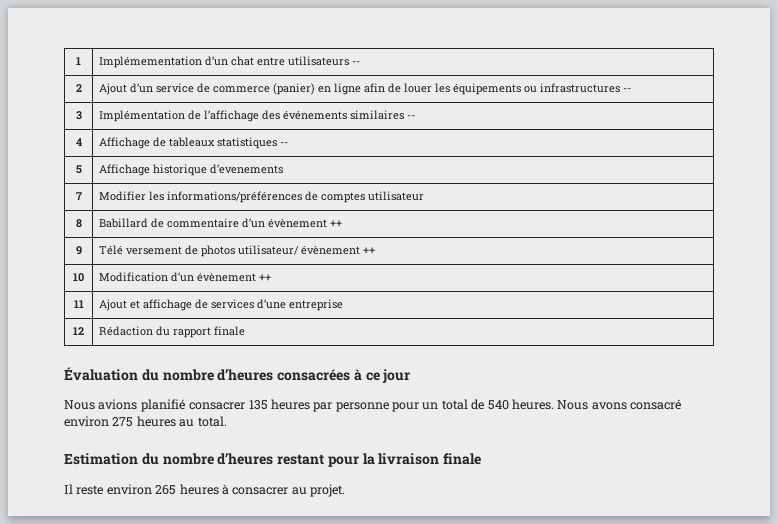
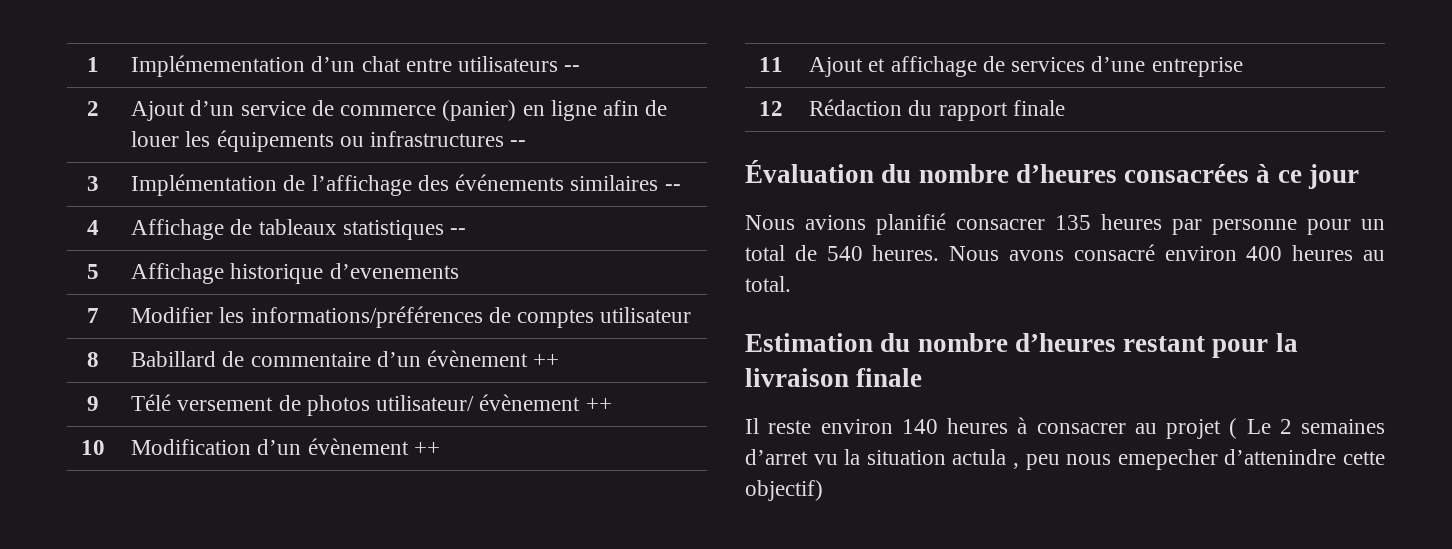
- Nous avons consacré environ 275 heures au total.
+ Nous avons consacré environ 400 heures au total.
- Il reste environ 265 heures à consacrer au projet.
+ Il reste environ 140 heures à consacrer au projet ( Le 2 semaines d’arret vu la situation actula , peu nous emepecher d’attenindre cette objectif)

